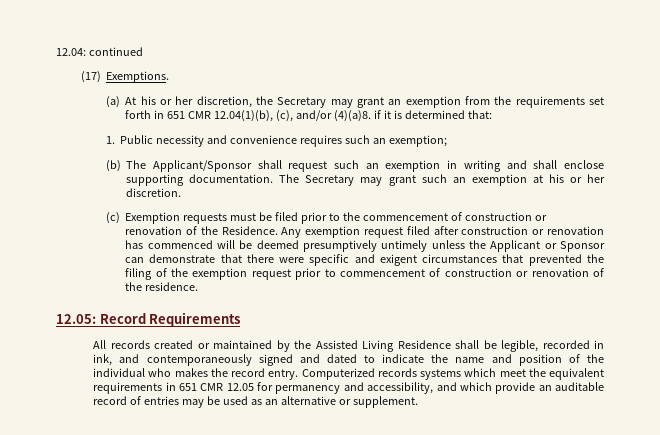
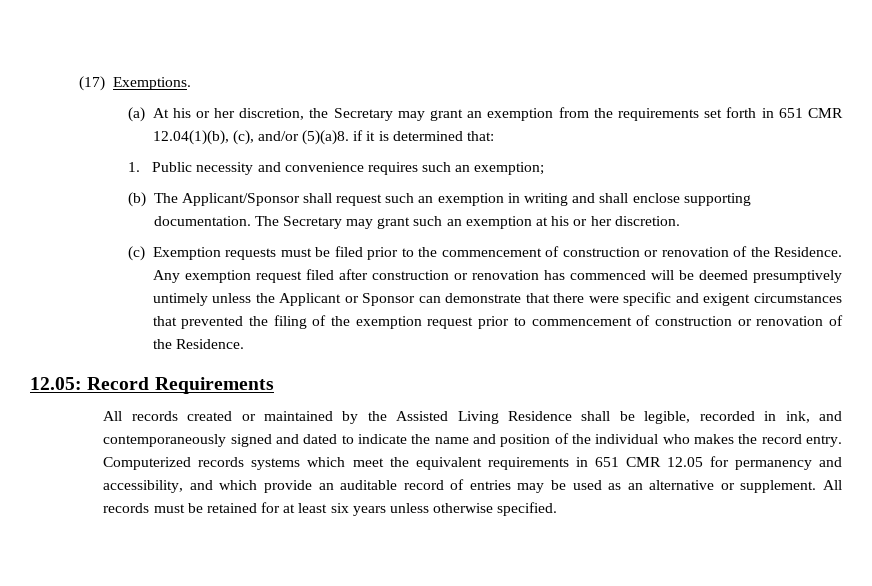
- 12.04: continued
- (a) At his or her discretion, the Secretary may grant an exemption from the requirements set forth in 651 CMR 12.04(1)(b), (c), and/or (4)(a)8. if it is determined that:
+ (a) At his or her discretion, the Secretary may grant an exemption from the requirements set forth in 651 CMR 12.04(1)(b), (c), and/or (5)(a)8. if it is determined that:
- Any exemption request filed after construction or renovation has commenced will be deemed presumptively untimely unless the Applicant or Sponsor can demonstrate that there were specific and exigent circumstances that prevented the filing of the exemption request prior to commencement of construction or renovation of the residence.
+ Any exemption request filed after construction or renovation has commenced will be deemed presumptively untimely unless the Applicant or Sponsor can demonstrate that there were specific and exigent circumstances that prevented the filing of the exemption request prior to commencement of construction or renovation of the Residence.
+ All records must be retained for at least six years unless otherwise specified.

